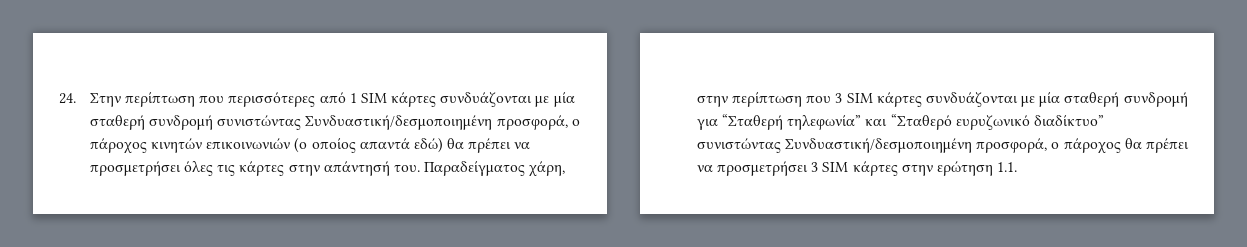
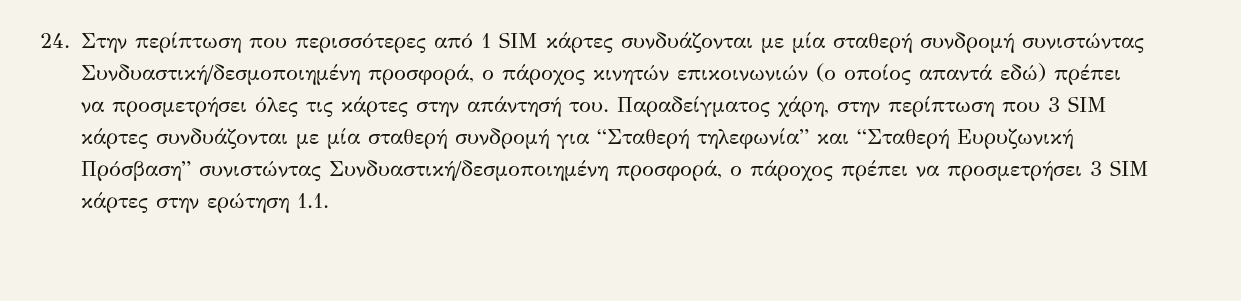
- 24. Στην περίπτωση που περισσότερες από 1 SIM κάρτες συνδυάζονται με μία σταθερή συνδρομή συνιστώντας Συνδυαστική/δεσμοποιημένη προσφορά, ο πάροχος κινητών επικοινωνιών (ο οποίος απαντά εδώ) θα πρέπει να προσμετρήσει όλες τις κάρτες στην απάντησή του.
+ 24. Στην περίπτωση που περισσότερες από 1 SIM κάρτες συνδυάζονται με μία σταθερή συνδρομή συνιστώντας Συνδυαστική/δεσμοποιημένη προσφορά, ο πάροχος κινητών επικοινωνιών (ο οποίος απαντά εδώ) πρέπει να προσμετρήσει όλες τις κάρτες στην απάντησή του.
- Παραδείγματος χάρη, στην περίπτωση που 3 SIM κάρτες συνδυάζονται με μία σταθερή συνδρομή για “Σταθερή τηλεφωνία” και “Σταθερό ευρυζωνικό διαδίκτυο” συνιστώντας Συνδυαστική/δεσμοποιημένη προσφορά, ο πάροχος θα πρέπει να προσμετρήσει 3 SIM κάρτες στην ερώτηση 1.1.
+ Παραδείγματος χάρη, στην περίπτωση που 3 SIM κάρτες συνδυάζονται με μία σταθερή συνδρομή για “Σταθερή τηλεφωνία” και “Σταθερή Ευρυζωνική Πρόσβαση” συνιστώντας Συνδυαστική/δεσμοποιημένη προσφορά, ο πάροχος πρέπει να προσμετρήσει 3 SIM κάρτες στην ερώτηση 1.1.

